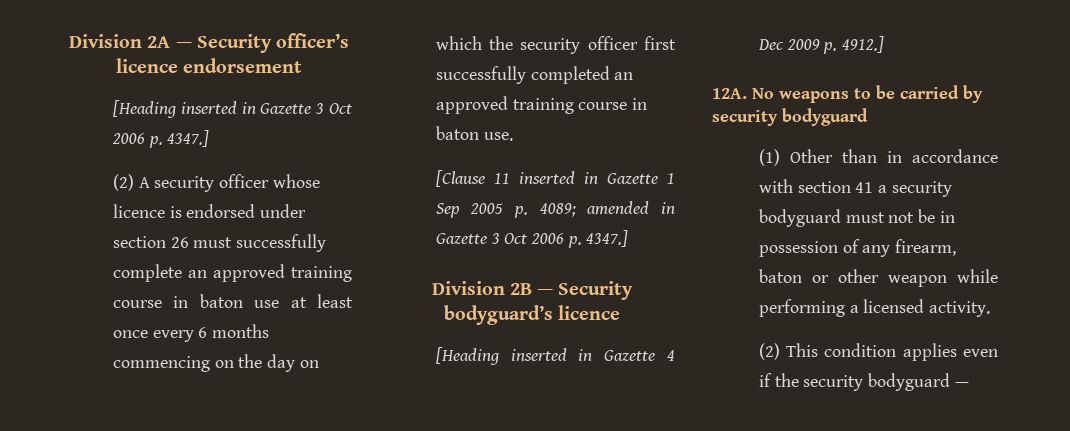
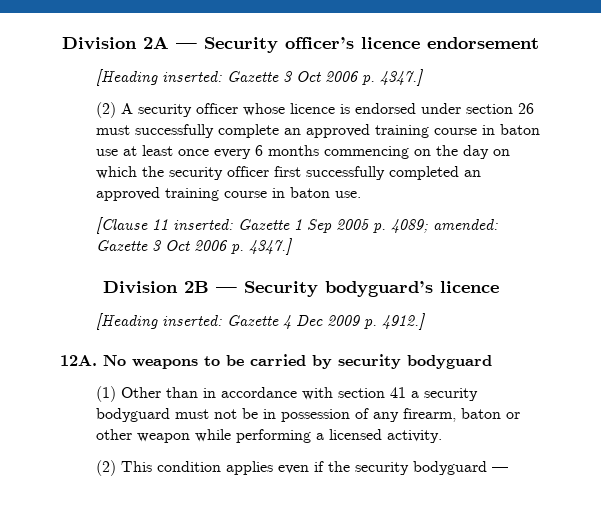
- [Heading inserted in Gazette 3 Oct 2006 p. 4347.]
+ [Heading inserted: Gazette 3 Oct 2006 p. 4347.]
- [Clause 11 inserted in Gazette 1 Sep 2005 p. 4089; amended in Gazette 3 Oct 2006 p. 4347.]
+ [Clause 11 inserted: Gazette 1 Sep 2005 p. 4089; amended: Gazette 3 Oct 2006 p. 4347.]
- [Heading inserted in Gazette 4 Dec 2009 p. 4912.]
+ [Heading inserted: Gazette 4 Dec 2009 p. 4912.]

